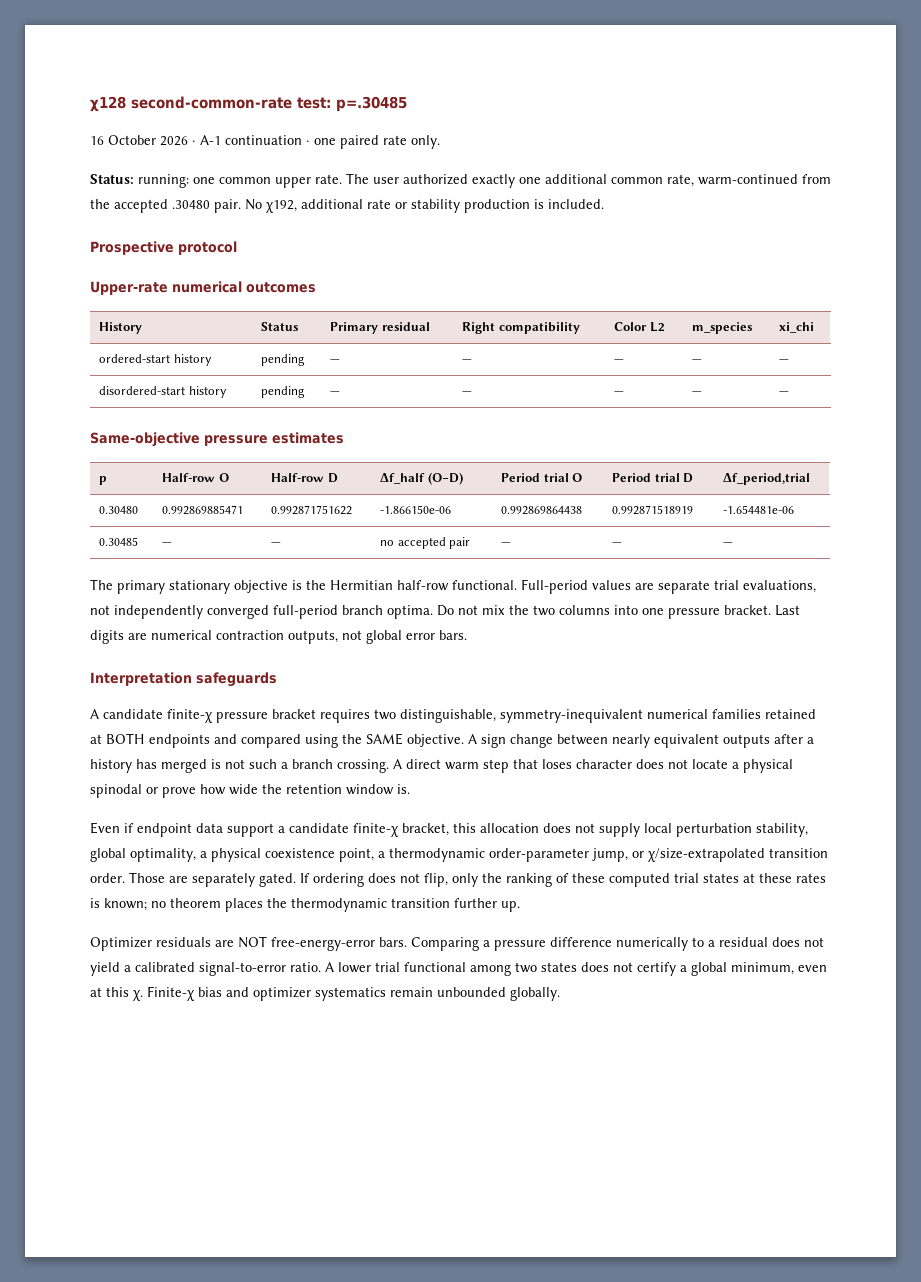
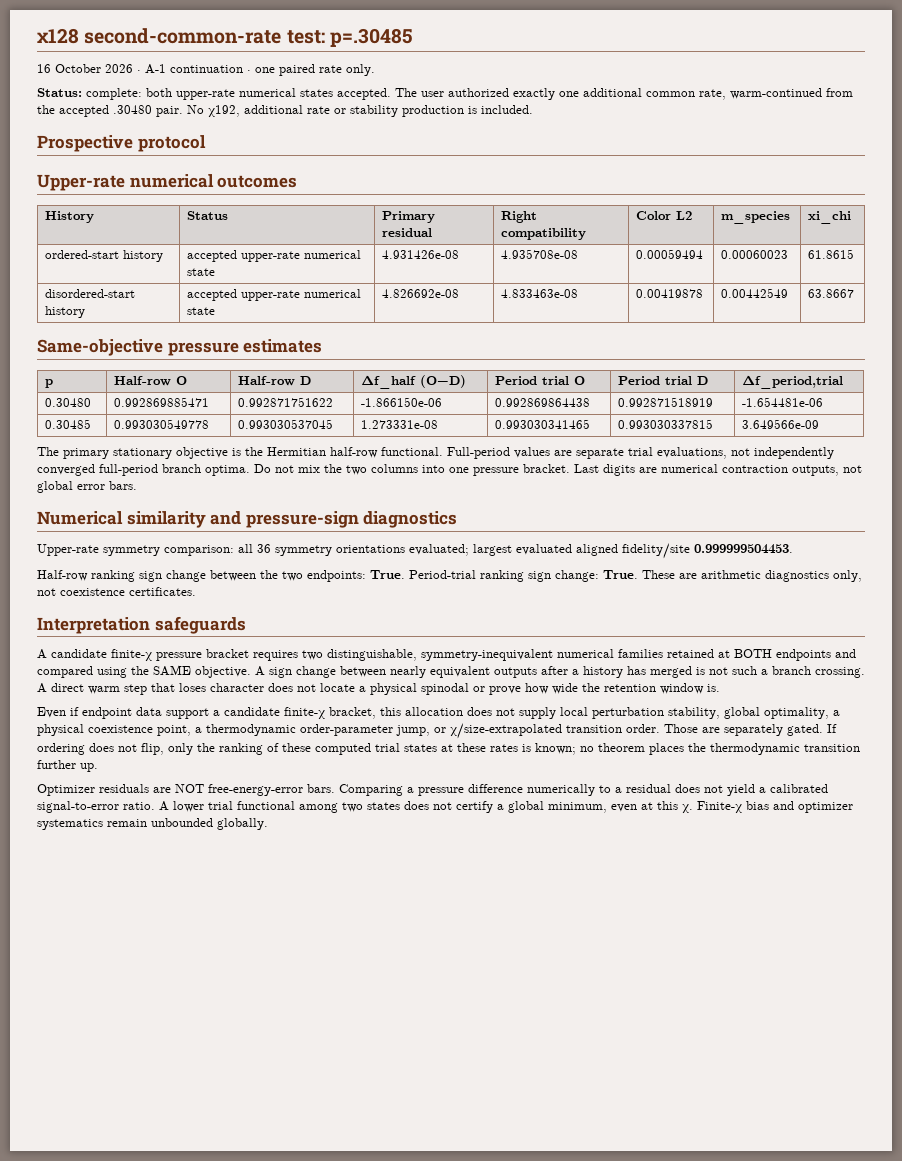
- Status: running: one common upper rate.
+ Status: complete: both upper-rate numerical states accepted.
- ordered-start history | pending | — | — | — | — | —
- disordered-start history | pending | — | — | — | — | —
+ ordered-start history | accepted upper-rate numerical state | 4.931426e-08 | 4.935708e-08 | 0.00059494 | 0.00060023 | 61.8615
+ disordered-start history | accepted upper-rate numerical state | 4.826692e-08 | 4.833463e-08 | 0.00419878 | 0.00442549 | 63.8667
- 0.30485 | — | — | no accepted pair | — | — | —
+ 0.30485 | 0.993030549778 | 0.993030537045 | 1.273331e-08 | 0.993030341465 | 0.993030337815 | 3.649566e-09
+ Numerical similarity and pressure-sign diagnostics
+ Upper-rate symmetry comparison: all 36 symmetry orientations evaluated; largest evaluated aligned fidelity/site 0.999999504453.
+ Half-row ranking sign change between the two endpoints: True. Period-trial ranking sign change: True. These are arithmetic diagnostics only, not coexistence certificates.

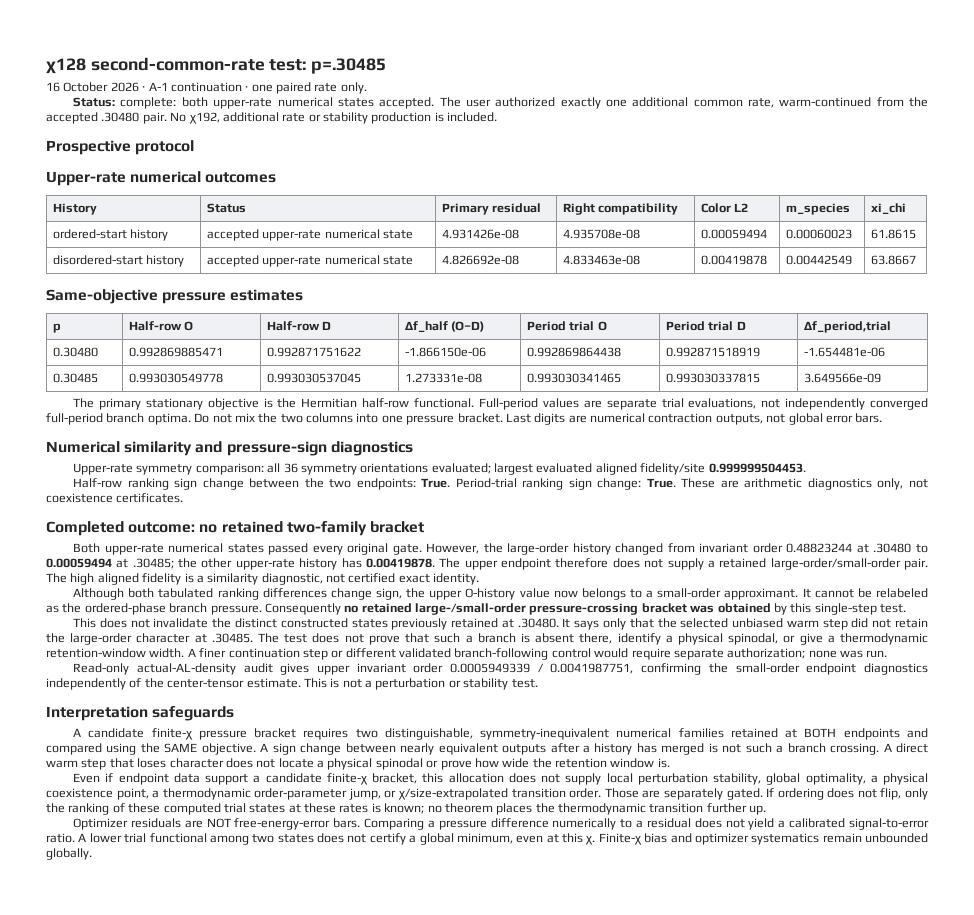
+ Completed outcome: no retained two-family bracket
+ Both upper-rate numerical states passed every original gate. However, the large-order history changed from invariant order 0.48823244 at .30480 to 0.00059494 at .30485; the other upper-rate history has 0.00419878. The upper endpoint therefore does not supply a retained large-order/small-order pair. The high aligned fidelity is a similarity diagnostic, not certified exact identity.
+ Although both tabulated ranking differences change sign, the upper O-history value now belongs to a small-order approximant. It cannot be relabeled as the ordered-phase branch pressure. Consequently no retained large-/small-order pressure-crossing bracket was obtained by this single-step test.
+ This does not invalidate the distinct constructed states previously retained at .30480. It says only that the selected unbiased warm step did not retain the large-order character at .30485. The test does not prove that such a branch is absent there, identify a physical spinodal, or give a thermodynamic retention-window width. A finer continuation step or different validated branch-following control would require separate authorization; none was run.
+ Read-only actual-AL-density audit gives upper invariant order 0.0005949339 / 0.0041987751, confirming the small-order endpoint diagnostics independently of the center-tensor estimate. This is not a perturbation or stability test.

